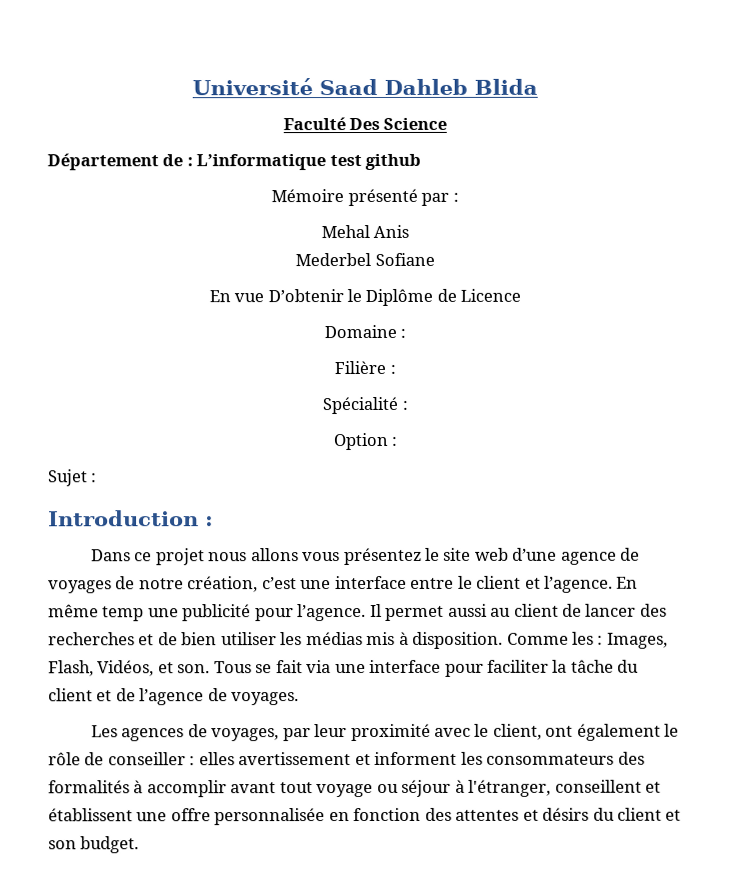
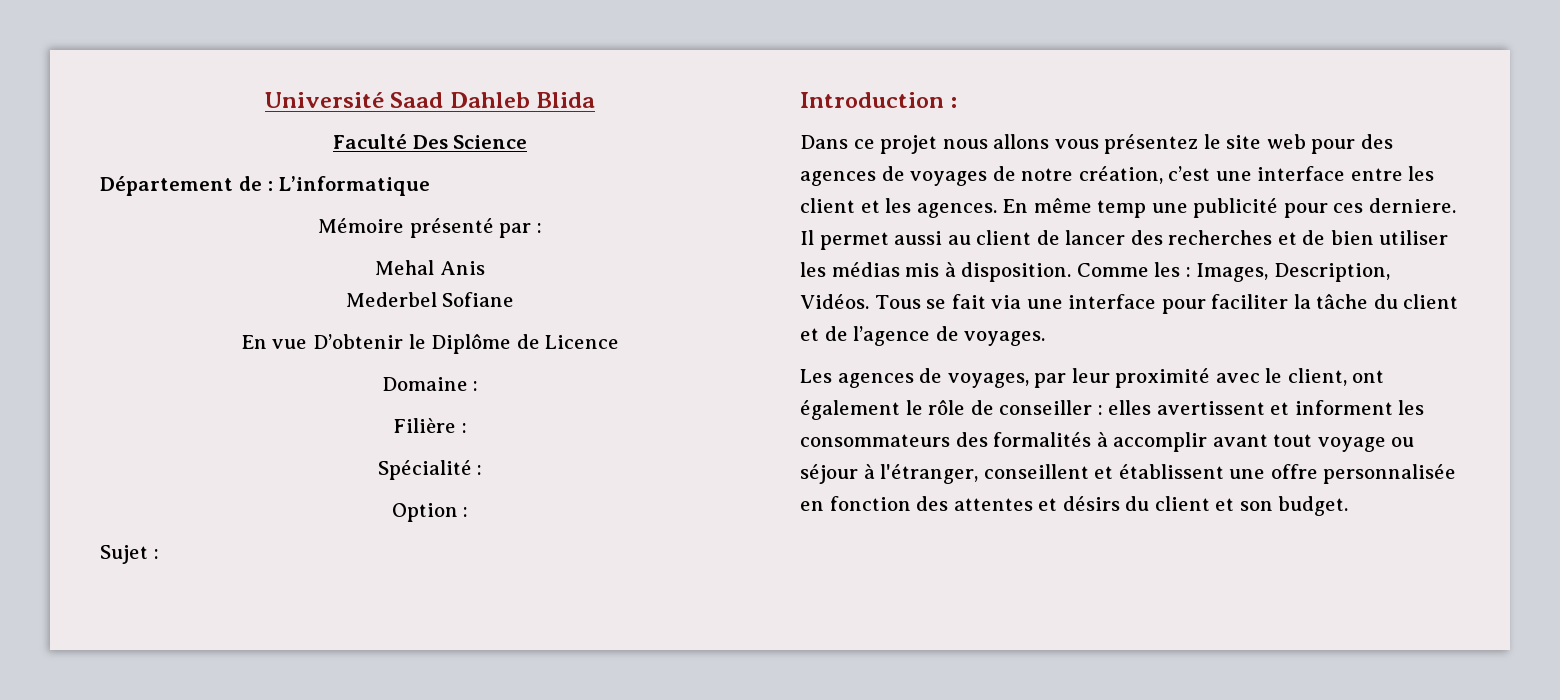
- Département de : L’informatique test github
+ Département de : L’informatique
- Dans ce projet nous allons vous présentez le site web d’une agence de voyages de notre création, c’est une interface entre le client et l’agence.
+ Dans ce projet nous allons vous présentez le site web pour des agences de voyages de notre création, c’est une interface entre les client et les agences.
- En même temp une publicité pour l’agence.
+ En même temp une publicité pour ces derniere.
- Comme les : Images, Flash, Vidéos, et son.
+ Comme les : Images, Description, Vidéos.
- Les agences de voyages, par leur proximité avec le client, ont également le rôle de conseiller : elles avertissement et informent les consommateurs des formalités à accomplir avant tout voyage ou séjour à l'étranger, conseillent et établissent une offre personnalisée en fonction des attentes et désirs du client et son budget.
+ Les agences de voyages, par leur proximité avec le client, ont également le rôle de conseiller : elles avertissent et informent les consommateurs des formalités à accomplir avant tout voyage ou séjour à l'étranger, conseillent et établissent une offre personnalisée en fonction des attentes et désirs du client et son budget.

